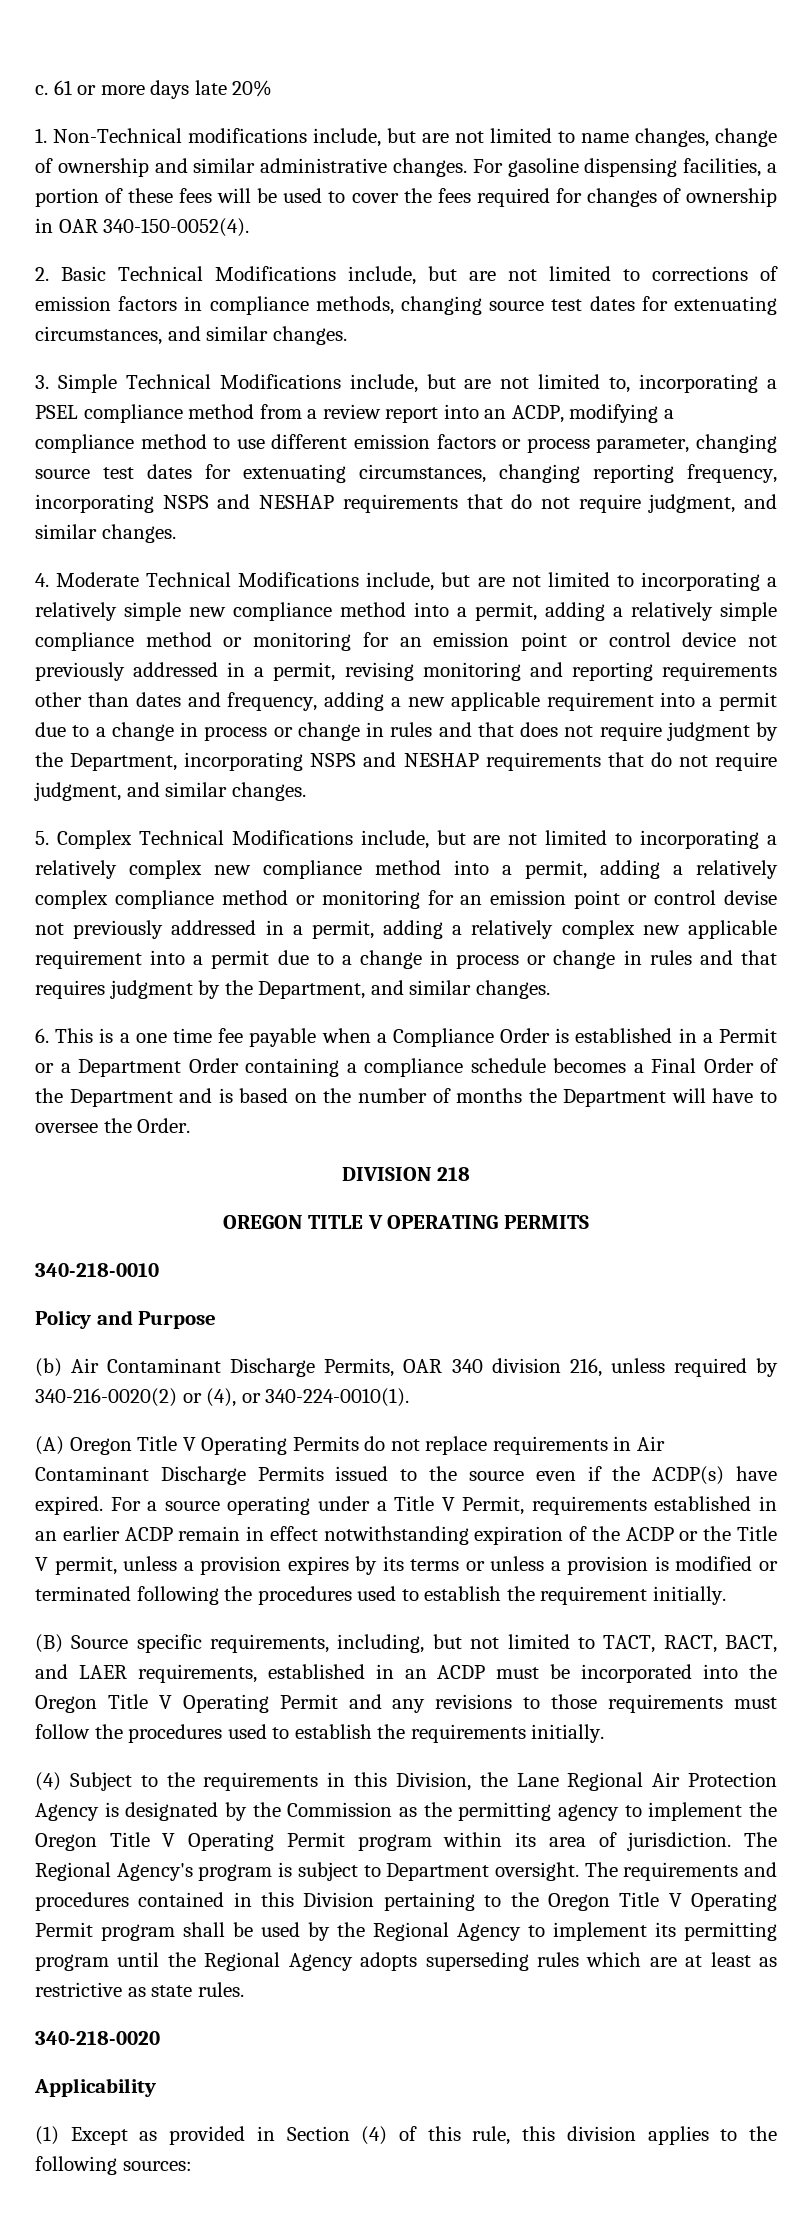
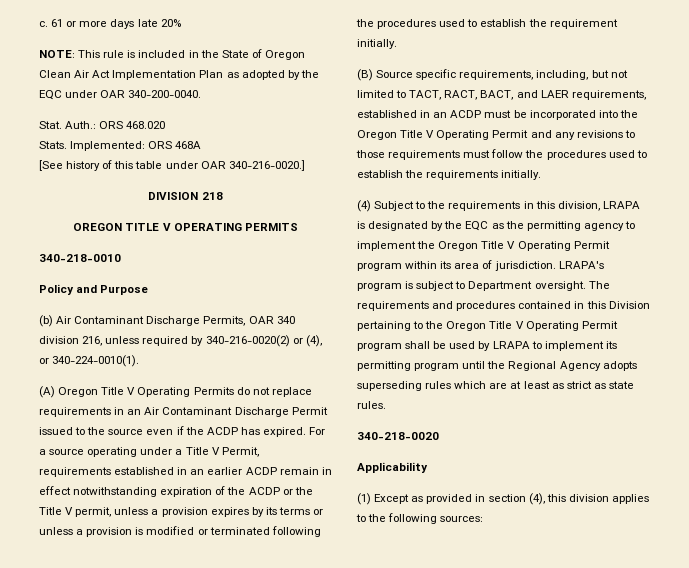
- 1. Non-Technical modifications include, but are not limited to name changes, change of ownership and similar administrative changes. For gasoline dispensing facilities, a portion of these fees will be used to cover the fees required for changes of ownership in OAR 340-150-0052(4).
- 2. Basic Technical Modifications include, but are not limited to corrections of emission factors in compliance methods, changing source test dates for extenuating circumstances, and similar changes.
- 3. Simple Technical Modifications include, but are not limited to, incorporating a PSEL compliance method from a review report into an ACDP, modifying a compliance method to use different emission factors or process parameter, changing source test dates for extenuating circumstances, changing reporting frequency, incorporating NSPS and NESHAP requirements that do not require judgment, and similar changes.
- 4. Moderate Technical Modifications include, but are not limited to incorporating a relatively simple new compliance method into a permit, adding a relatively simple compliance method or monitoring for an emission point or control device not previously addressed in a permit, revising monitoring and reporting requirements other than dates and frequency, adding a new applicable requirement into a permit due to a change in process or change in rules and that does not require judgment by the Department, incorporating NSPS and NESHAP requirements that do not require judgment, and similar changes.
- 5. Complex Technical Modifications include, but are not limited to incorporating a relatively complex new compliance method into a permit, adding a relatively complex compliance method or monitoring for an emission point or control devise not previously addressed in a permit, adding a relatively complex new applicable requirement into a permit due to a change in process or change in rules and that requires judgment by the Department, and similar changes.
- 6. This is a one time fee payable when a Compliance Order is established in a Permit or a Department Order containing a compliance schedule becomes a Final Order of the Department and is based on the number of months the Department will have to oversee the Order.
+ NOTE: This rule is included in the State of Oregon Clean Air Act Implementation Plan as adopted by the EQC under OAR 340-200-0040.
+ Stat. Auth.: ORS 468.020
+ Stats. Implemented: ORS 468A
+ [See history of this table under OAR 340-216-0020.]
- (A) Oregon Title V Operating Permits do not replace requirements in Air Contaminant Discharge Permits issued to the source even if the ACDP(s) have expired.
+ (A) Oregon Title V Operating Permits do not replace requirements in an Air Contaminant Discharge Permit issued to the source even if the ACDP has expired.
- (4) Subject to the requirements in this Division, the Lane Regional Air Protection Agency is designated by the Commission as the permitting agency to implement the Oregon Title V Operating Permit program within its area of jurisdiction.
+ (4) Subject to the requirements in this division, LRAPA is designated by the EQC as the permitting agency to implement the Oregon Title V Operating Permit program within its area of jurisdiction.
- The Regional Agency's program is subject to Department oversight.
+ LRAPA's program is subject to Department oversight.
- The requirements and procedures contained in this Division pertaining to the Oregon Title V Operating Permit program shall be used by the Regional Agency to implement its permitting program until the Regional Agency adopts superseding rules which are at least as restrictive as state rules.
+ The requirements and procedures contained in this Division pertaining to the Oregon Title V Operating Permit program shall be used by LRAPA to implement its permitting program until the Regional Agency adopts superseding rules which are at least as strict as state rules.
- (1) Except as provided in Section (4) of this rule, this division applies to the following sources:
+ (1) Except as provided in section (4), this division applies to the following sources:

